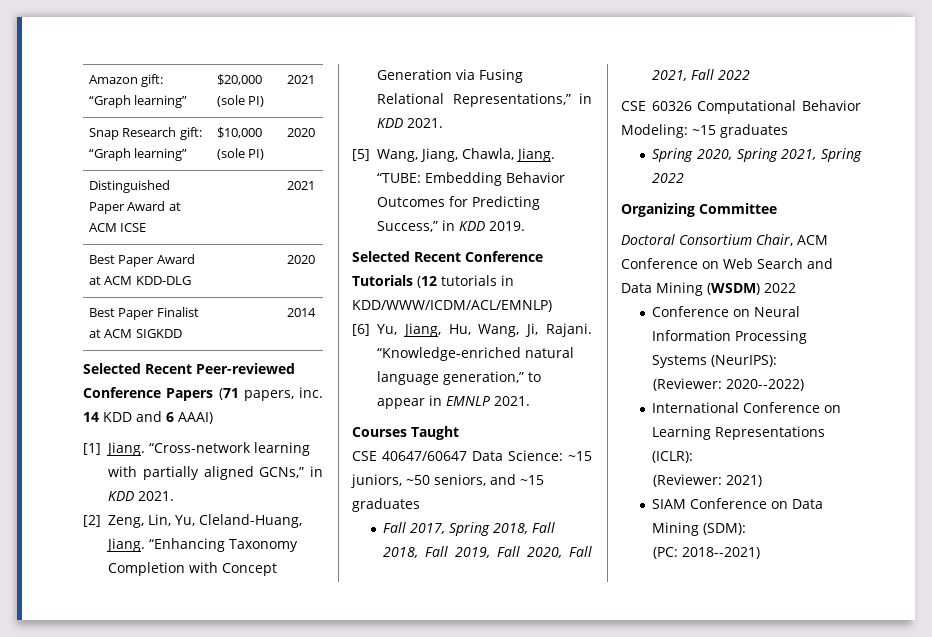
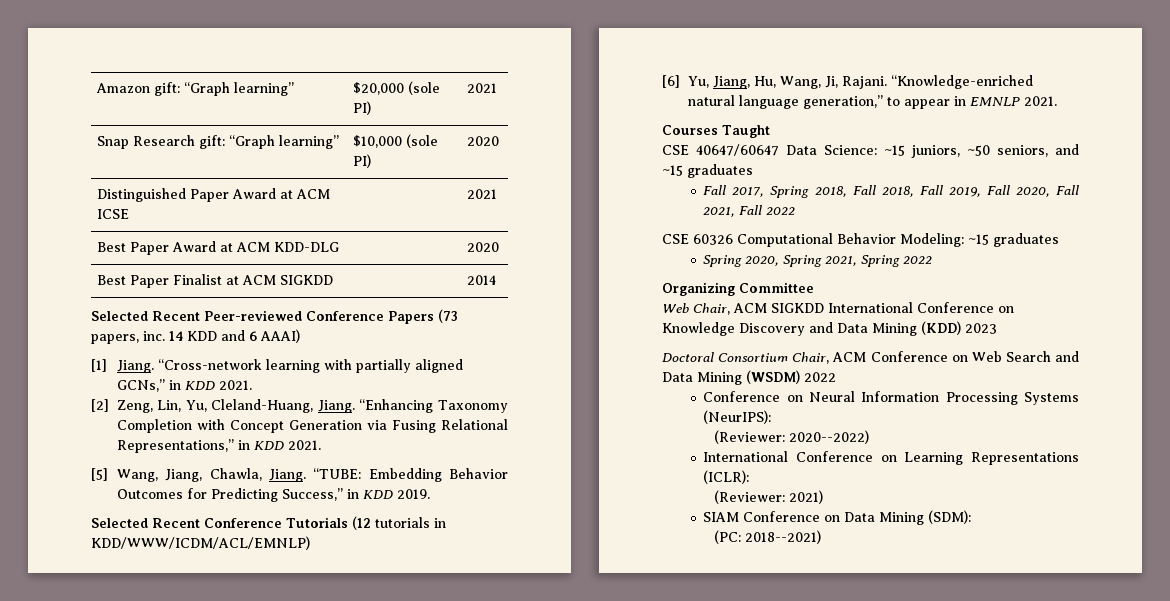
- Selected Recent Peer-reviewed Conference Papers (71 papers, inc. 14 KDD and 6 AAAI)
+ Selected Recent Peer-reviewed Conference Papers (73 papers, inc. 14 KDD and 6 AAAI)
+ Web Chair, ACM SIGKDD International Conference on Knowledge Discovery and Data Mining (KDD) 2023

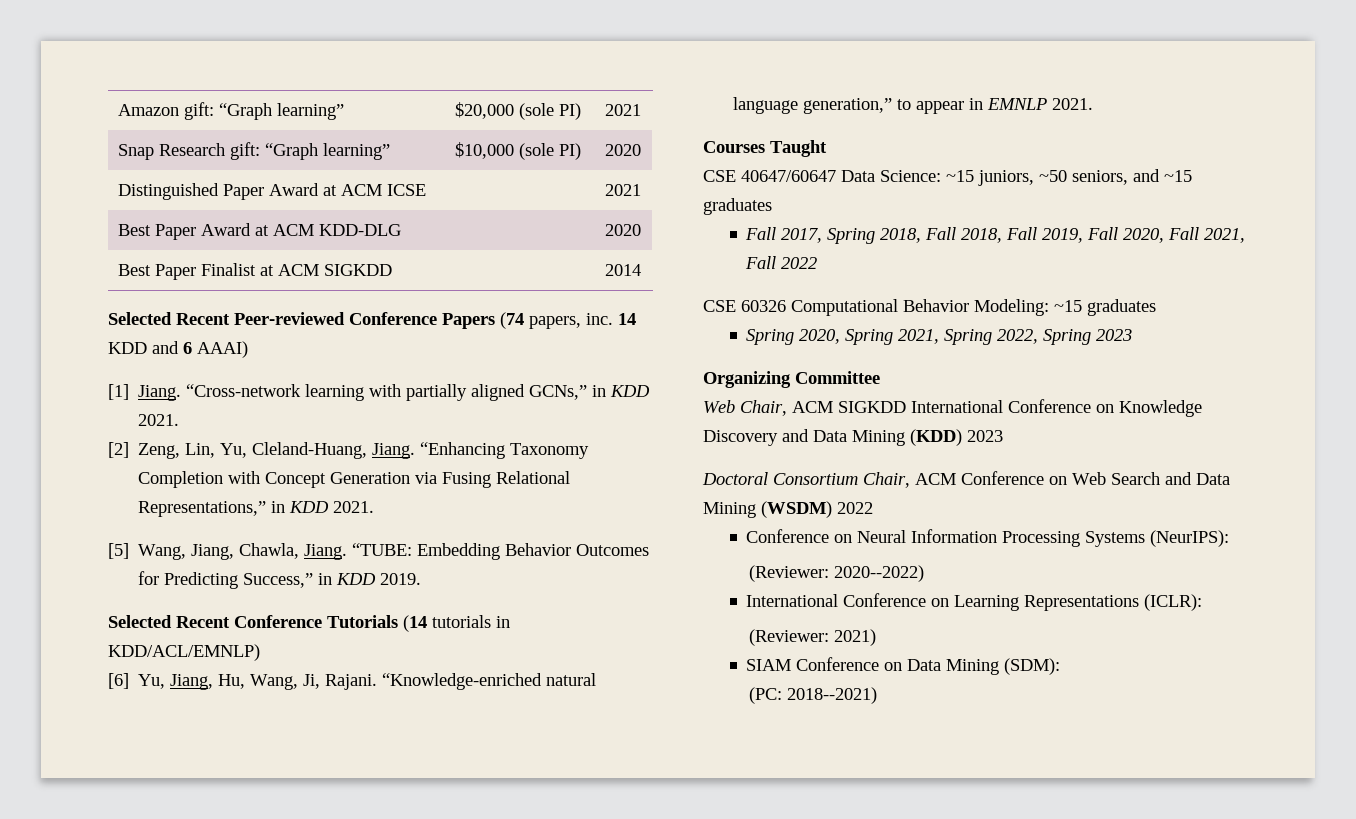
- Selected Recent Peer-reviewed Conference Papers (73 papers, inc. 14 KDD and 6 AAAI)
+ Selected Recent Peer-reviewed Conference Papers (74 papers, inc. 14 KDD and 6 AAAI)
- Selected Recent Conference Tutorials (12 tutorials in KDD/WWW/ICDM/ACL/EMNLP)
+ Selected Recent Conference Tutorials (14 tutorials in KDD/ACL/EMNLP)
- Spring 2020, Spring 2021, Spring 2022
+ Spring 2020, Spring 2021, Spring 2022, Spring 2023

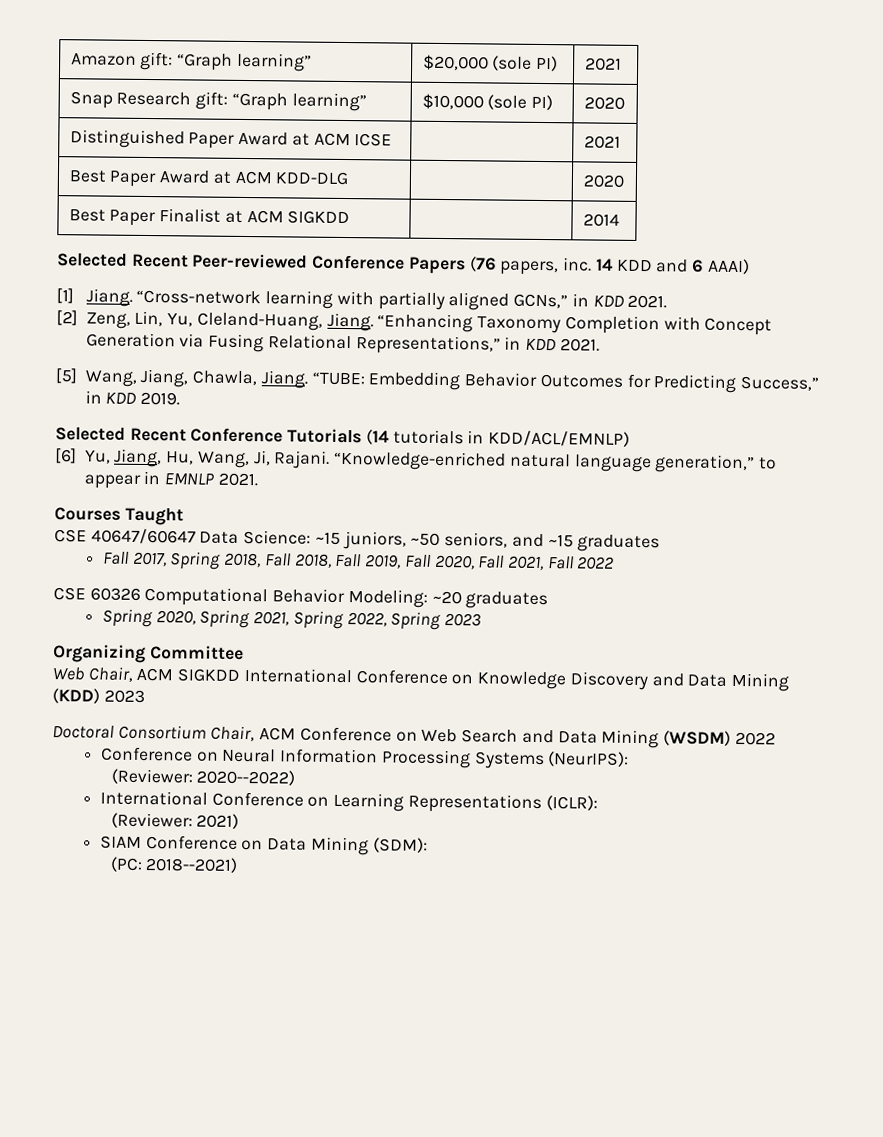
- Selected Recent Peer-reviewed Conference Papers (74 papers, inc. 14 KDD and 6 AAAI)
+ Selected Recent Peer-reviewed Conference Papers (76 papers, inc. 14 KDD and 6 AAAI)
- CSE 60326 Computational Behavior Modeling: ~15 graduates
+ CSE 60326 Computational Behavior Modeling: ~20 graduates

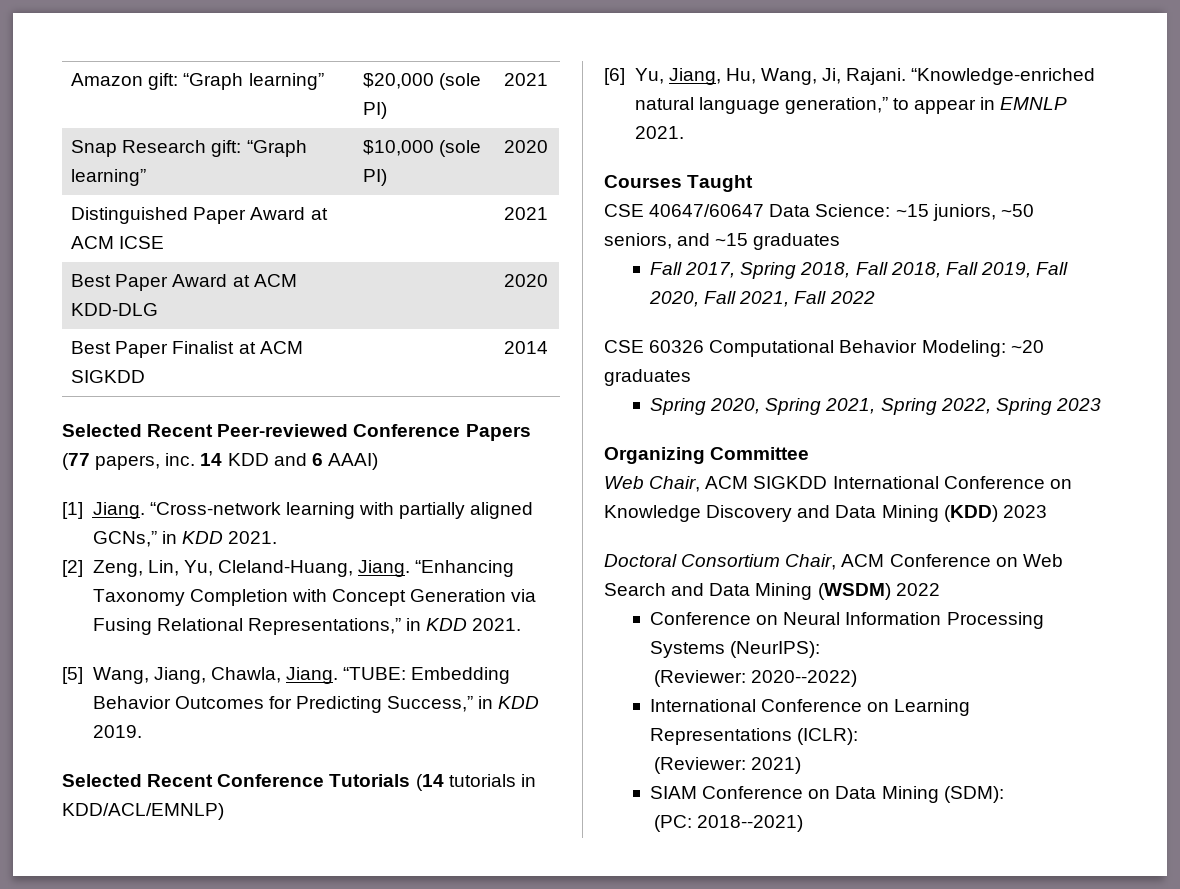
- Selected Recent Peer-reviewed Conference Papers (76 papers, inc. 14 KDD and 6 AAAI)
+ Selected Recent Peer-reviewed Conference Papers (77 papers, inc. 14 KDD and 6 AAAI)

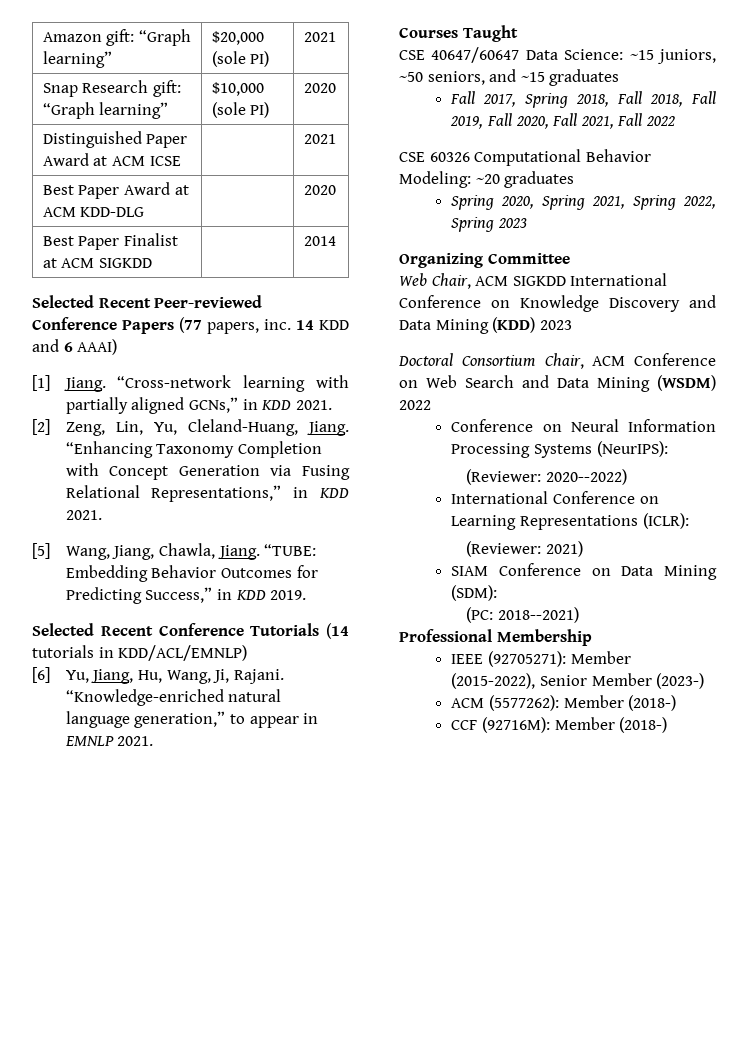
+ Professional Membership
+ IEEE (92705271): Member (2015-2022), Senior Member (2023-)
+ ACM (5577262): Member (2018-)
+ CCF (92716M): Member (2018-)

